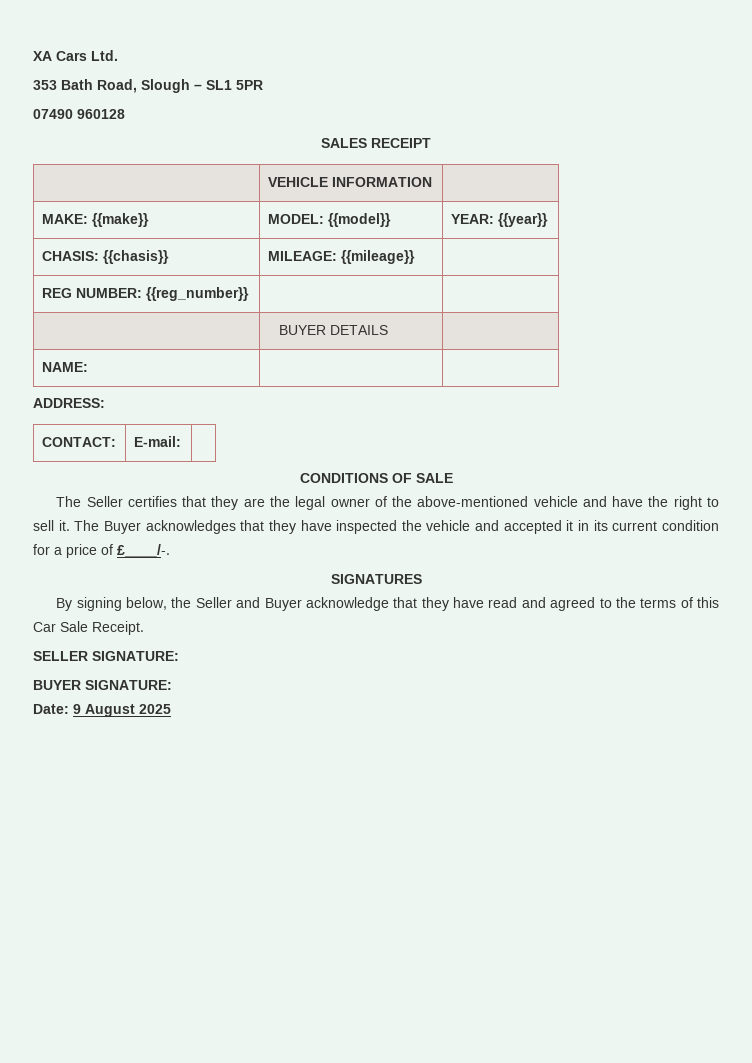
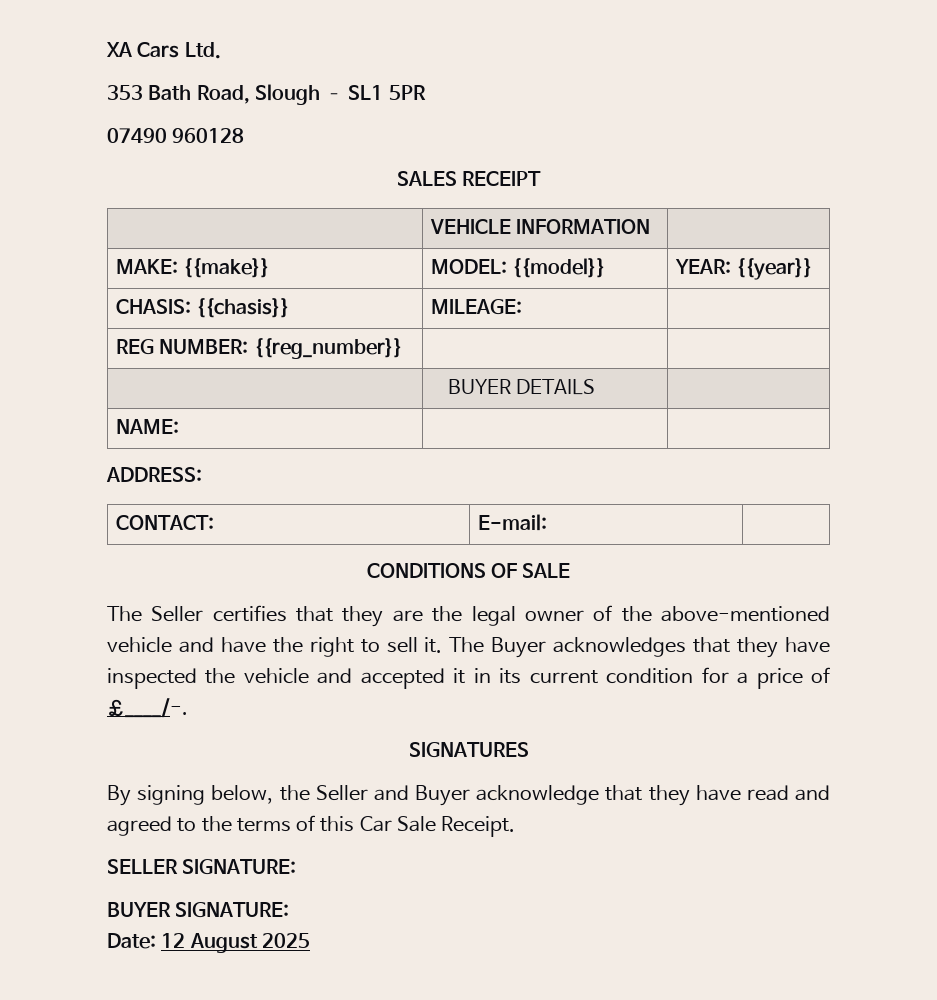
- CHASIS: {{chasis}} | MILEAGE: {{mileage}} |
+ CHASIS: {{chasis}} | MILEAGE: |
- Date: 9 August 2025
+ Date: 12 August 2025

